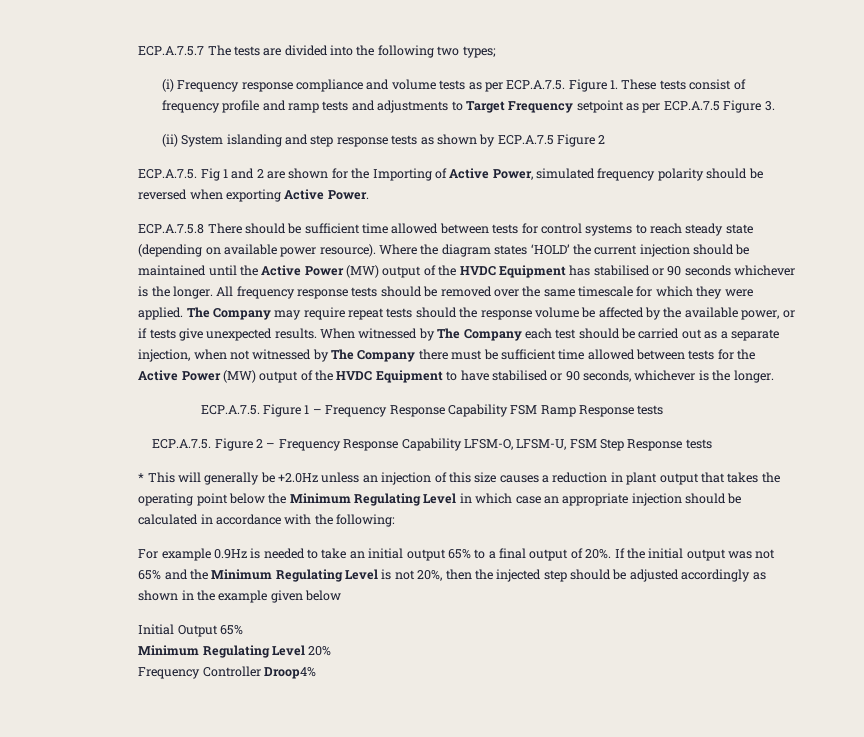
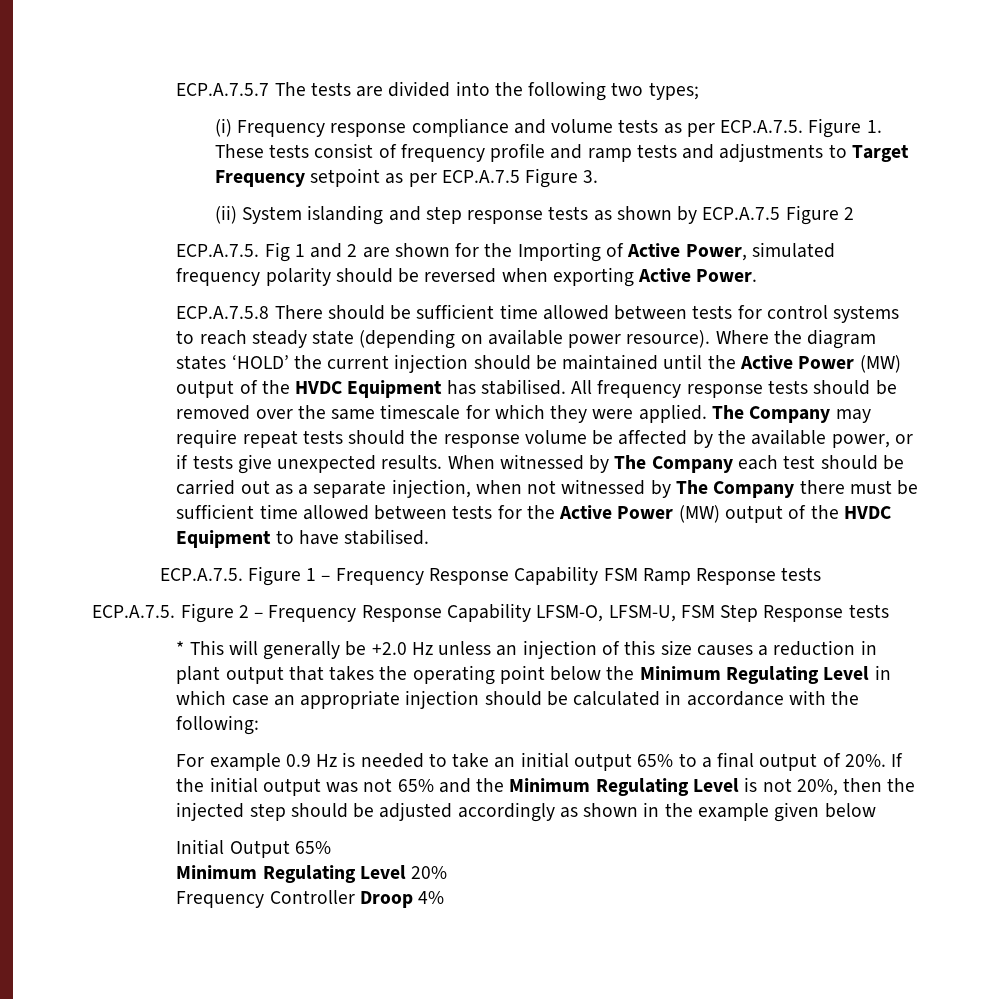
- Where the diagram states ‘HOLD’ the current injection should be maintained until the Active Power (MW) output of the HVDC Equipment has stabilised or 90 seconds whichever is the longer.
+ Where the diagram states ‘HOLD’ the current injection should be maintained until the Active Power (MW) output of the HVDC Equipment has stabilised.
- When witnessed by The Company each test should be carried out as a separate injection, when not witnessed by The Company there must be sufficient time allowed between tests for the Active Power (MW) output of the HVDC Equipment to have stabilised or 90 seconds, whichever is the longer.
+ When witnessed by The Company each test should be carried out as a separate injection, when not witnessed by The Company there must be sufficient time allowed between tests for the Active Power (MW) output of the HVDC Equipment to have stabilised.
- * This will generally be +2.0Hz unless an injection of this size causes a reduction in plant output that takes the operating point below the Minimum Regulating Level in which case an appropriate injection should be calculated in accordance with the following:
+ * This will generally be +2.0 Hz unless an injection of this size causes a reduction in plant output that takes the operating point below the Minimum Regulating Level in which case an appropriate injection should be calculated in accordance with the following:
- For example 0.9Hz is needed to take an initial output 65% to a final output of 20%.
+ For example 0.9 Hz is needed to take an initial output 65% to a final output of 20%.
- Frequency Controller Droop4%
+ Frequency Controller Droop 4%

